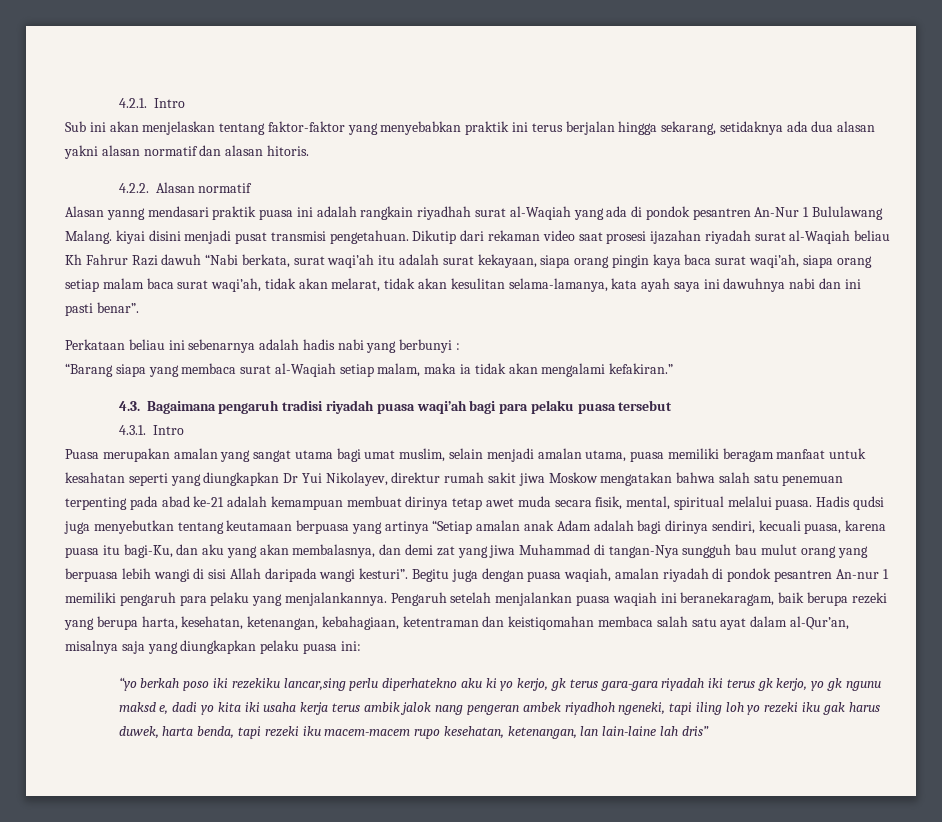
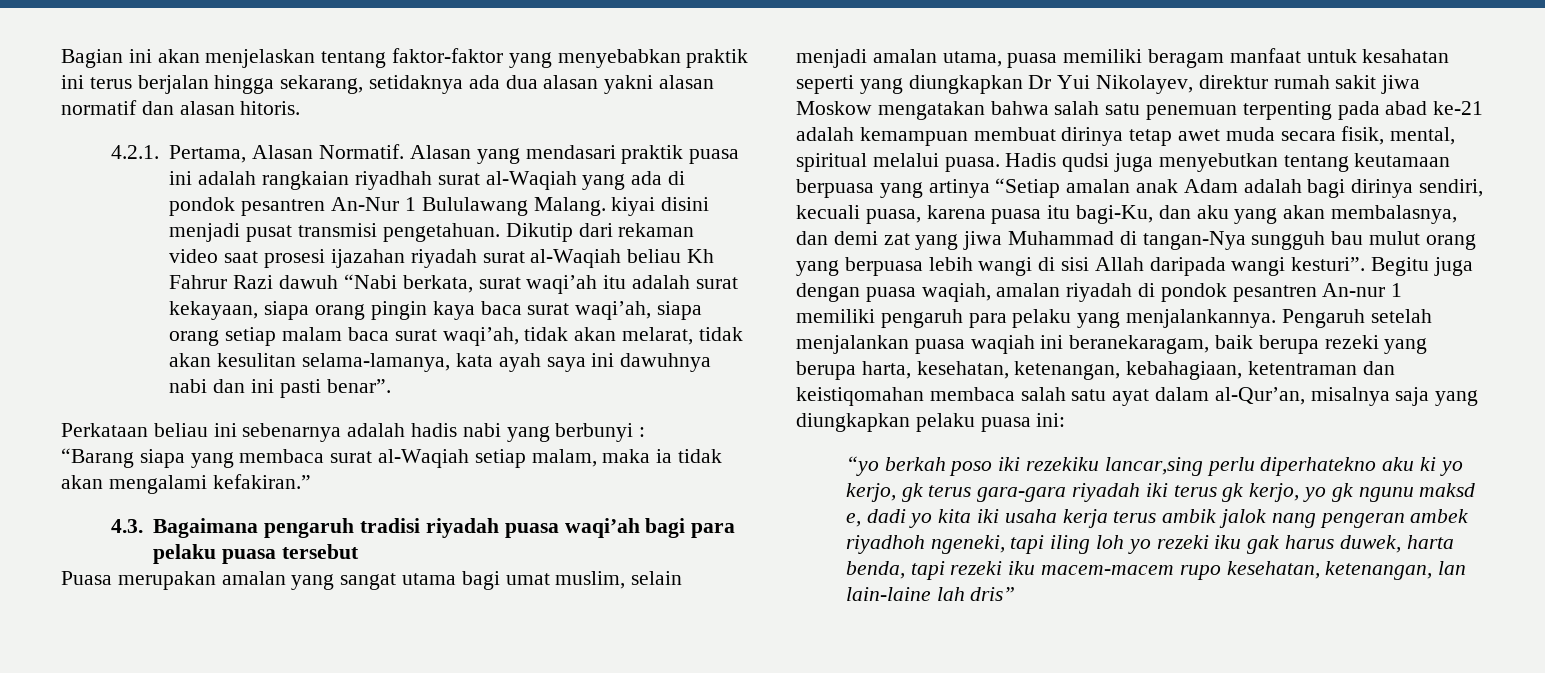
- 4.2.1. Intro
- Sub ini akan menjelaskan tentang faktor-faktor yang menyebabkan praktik ini terus berjalan hingga sekarang, setidaknya ada dua alasan yakni alasan normatif dan alasan hitoris.
+ Bagian ini akan menjelaskan tentang faktor-faktor yang menyebabkan praktik ini terus berjalan hingga sekarang, setidaknya ada dua alasan yakni alasan normatif dan alasan hitoris.
- 4.2.2. Alasan normatif
- Alasan yanng mendasari praktik puasa ini adalah rangkain riyadhah surat al-Waqiah yang ada di pondok pesantren An-Nur 1 Bululawang Malang. kiyai disini menjadi pusat transmisi pengetahuan.
+ 4.2.1. Pertama, Alasan Normatif. Alasan yang mendasari praktik puasa ini adalah rangkaian riyadhah surat al-Waqiah yang ada di pondok pesantren An-Nur 1 Bululawang Malang. kiyai disini menjadi pusat transmisi pengetahuan.
- 4.3.1. Intro

